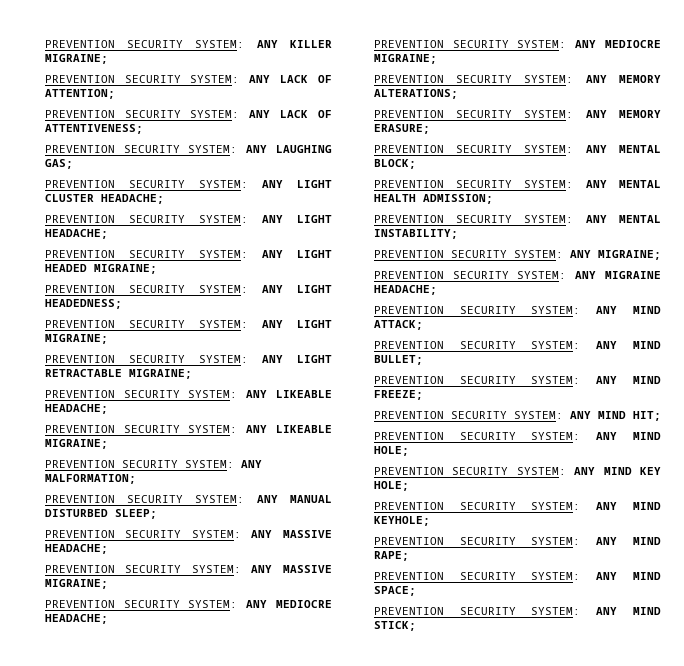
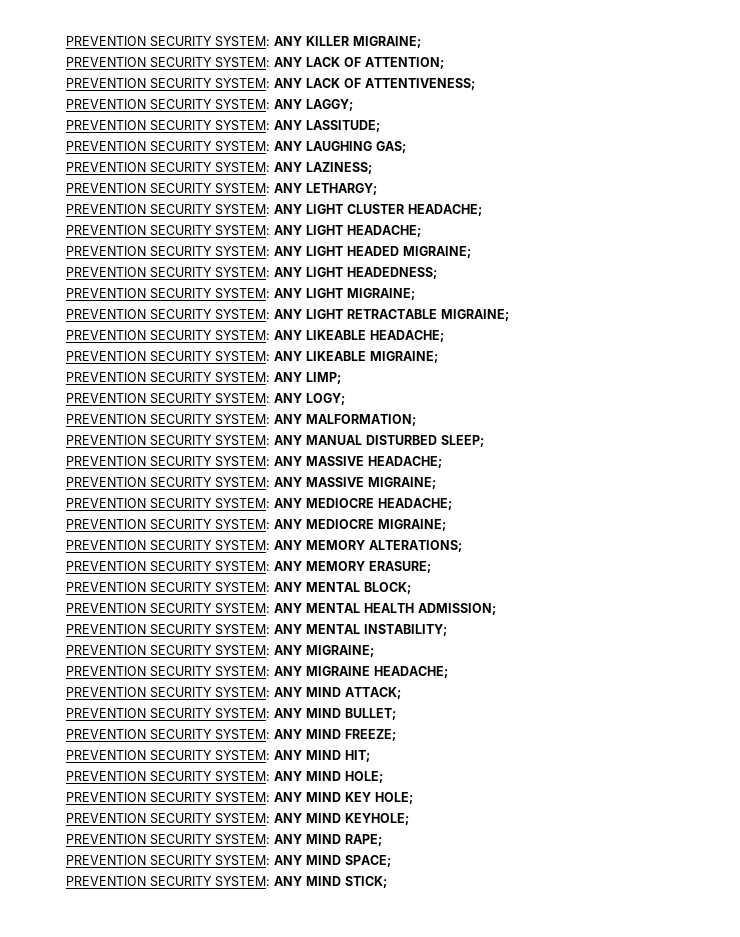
+ PREVENTION SECURITY SYSTEM: ANY LAGGY;
+ PREVENTION SECURITY SYSTEM: ANY LASSITUDE;
+ PREVENTION SECURITY SYSTEM: ANY LAZINESS;
+ PREVENTION SECURITY SYSTEM: ANY LETHARGY;
+ PREVENTION SECURITY SYSTEM: ANY LIMP;
+ PREVENTION SECURITY SYSTEM: ANY LOGY;

